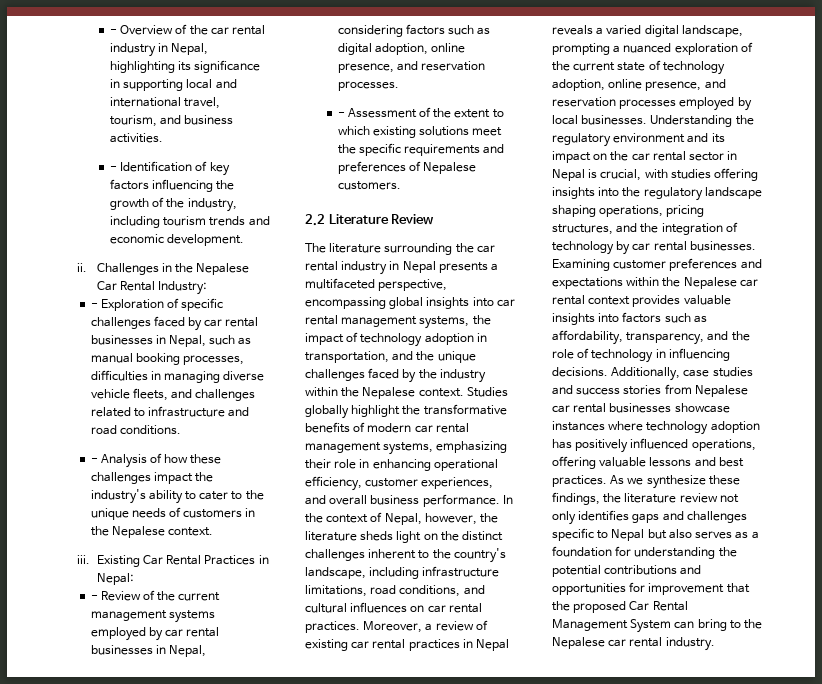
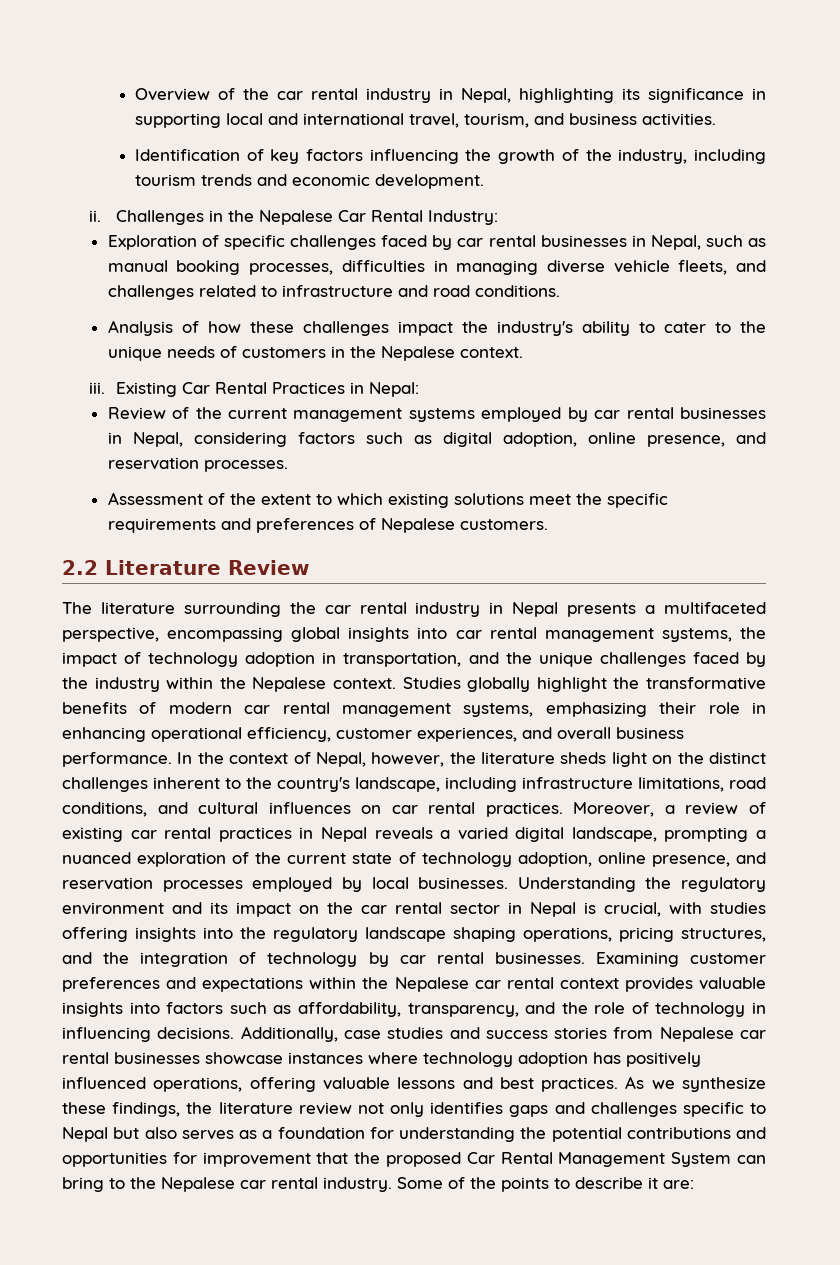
- - Overview of the car rental industry in Nepal, highlighting its significance in supporting local and international travel, tourism, and business activities.
+ Overview of the car rental industry in Nepal, highlighting its significance in supporting local and international travel, tourism, and business activities.
- - Identification of key factors influencing the growth of the industry, including tourism trends and economic development.
+ Identification of key factors influencing the growth of the industry, including tourism trends and economic development.
- - Exploration of specific challenges faced by car rental businesses in Nepal, such as manual booking processes, difficulties in managing diverse vehicle fleets, and challenges related to infrastructure and road conditions.
+ Exploration of specific challenges faced by car rental businesses in Nepal, such as manual booking processes, difficulties in managing diverse vehicle fleets, and challenges related to infrastructure and road conditions.
- - Analysis of how these challenges impact the industry's ability to cater to the unique needs of customers in the Nepalese context.
+ Analysis of how these challenges impact the industry's ability to cater to the unique needs of customers in the Nepalese context.
- - Review of the current management systems employed by car rental businesses in Nepal, considering factors such as digital adoption, online presence, and reservation processes.
+ Review of the current management systems employed by car rental businesses in Nepal, considering factors such as digital adoption, online presence, and reservation processes.
- - Assessment of the extent to which existing solutions meet the specific requirements and preferences of Nepalese customers.
+ Assessment of the extent to which existing solutions meet the specific requirements and preferences of Nepalese customers.
+ Some of the points to describe it are:

